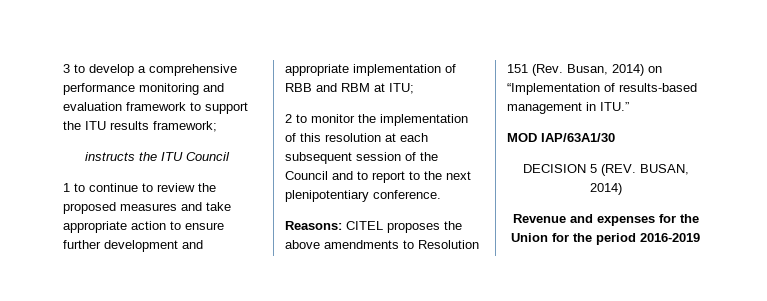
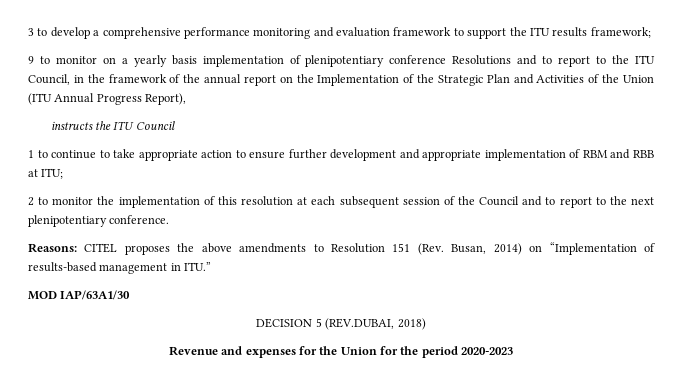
+ 9 to monitor on a yearly basis implementation of plenipotentiary conference Resolutions and to report to the ITU Council, in the framework of the annual report on the Implementation of the Strategic Plan and Activities of the Union (ITU Annual Progress Report),
- 1 to continue to review the proposed measures and take appropriate action to ensure further development and appropriate implementation of RBB and RBM at ITU;
+ 1 to continue to take appropriate action to ensure further development and appropriate implementation of RBM and RBB at ITU;
- DECISION 5 (REV. BUSAN, 2014)
+ DECISION 5 (REV.DUBAI, 2018)
- Revenue and expenses for the Union for the period 2016-2019
+ Revenue and expenses for the Union for the period 2020-2023

